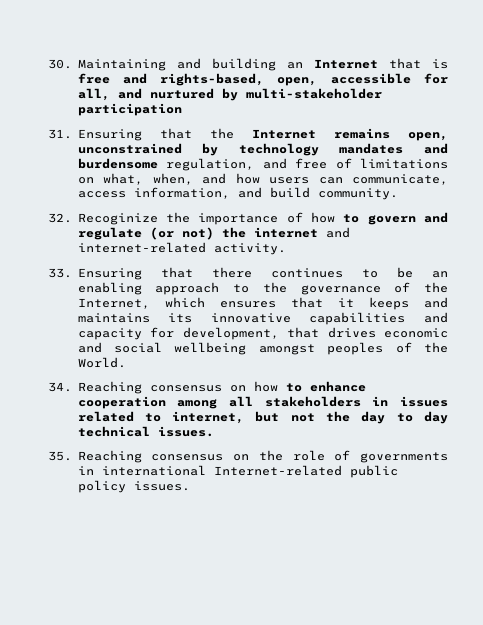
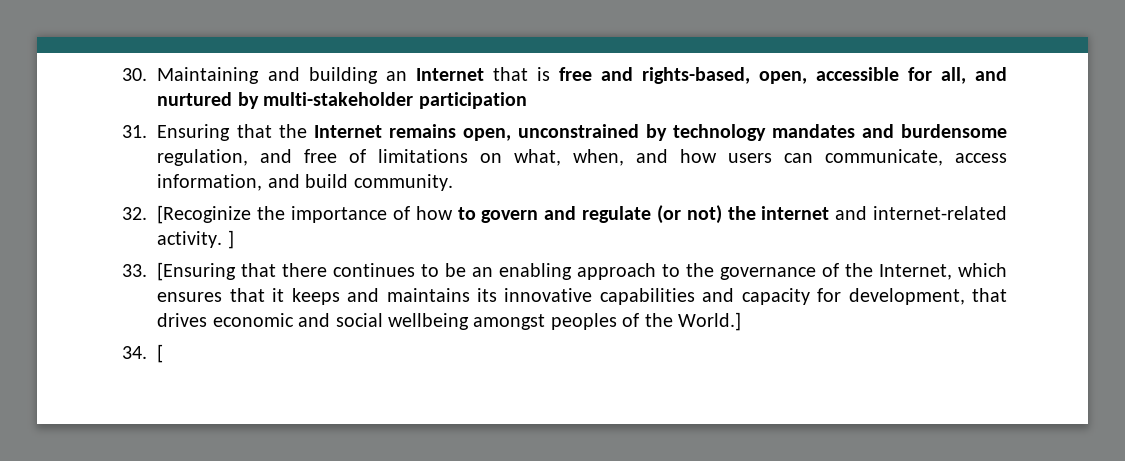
- 32. Recoginize the importance of how to govern and regulate (or not) the internet and internet-related activity.
+ 32. [Recoginize the importance of how to govern and regulate (or not) the internet and internet-related activity. ]
- 33. Ensuring that there continues to be an enabling approach to the governance of the Internet, which ensures that it keeps and maintains its innovative capabilities and capacity for development, that drives economic and social wellbeing amongst peoples of the World.
+ 33. [Ensuring that there continues to be an enabling approach to the governance of the Internet, which ensures that it keeps and maintains its innovative capabilities and capacity for development, that drives economic and social wellbeing amongst peoples of the World.]
- 34. Reaching consensus on how to enhance cooperation among all stakeholders in issues related to internet, but not the day to day technical issues.
- 35. Reaching consensus on the role of governments in international Internet-related public policy issues.
+ 34. [

